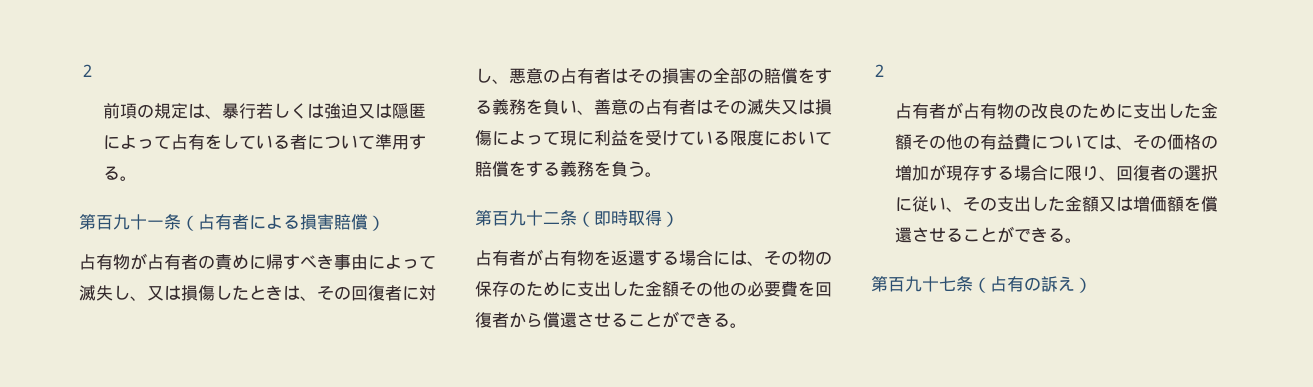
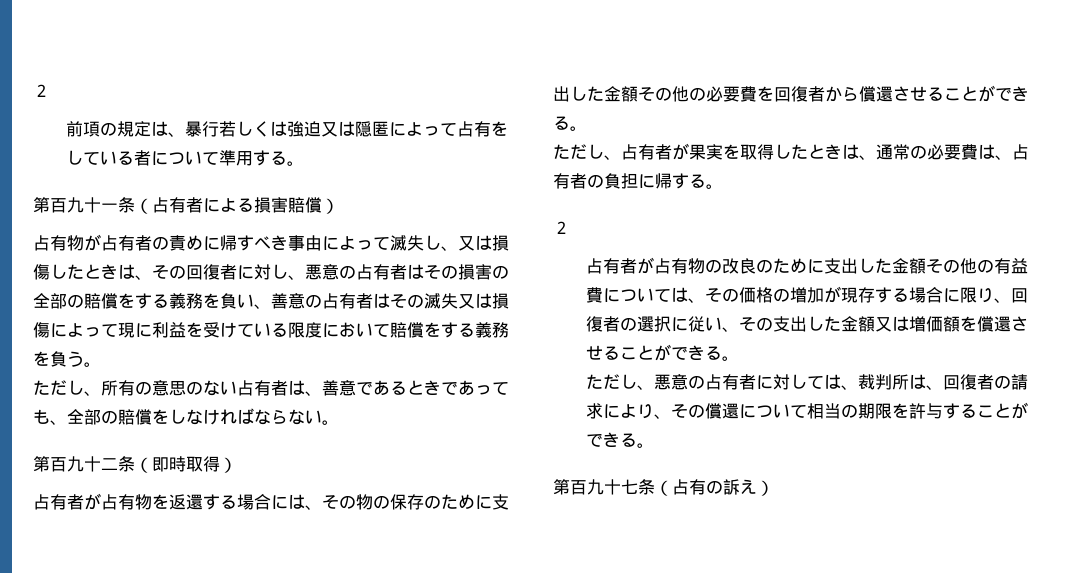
+ ただし、所有の意思のない占有者は、善意であるときであっても、全部の賠償をしなければならない。
+ ただし、占有者が果実を取得したときは、通常の必要費は、占有者の負担に帰する。
+ ただし、悪意の占有者に対しては、裁判所は、回復者の請求により、その償還について相当の期限を許与することができる。

